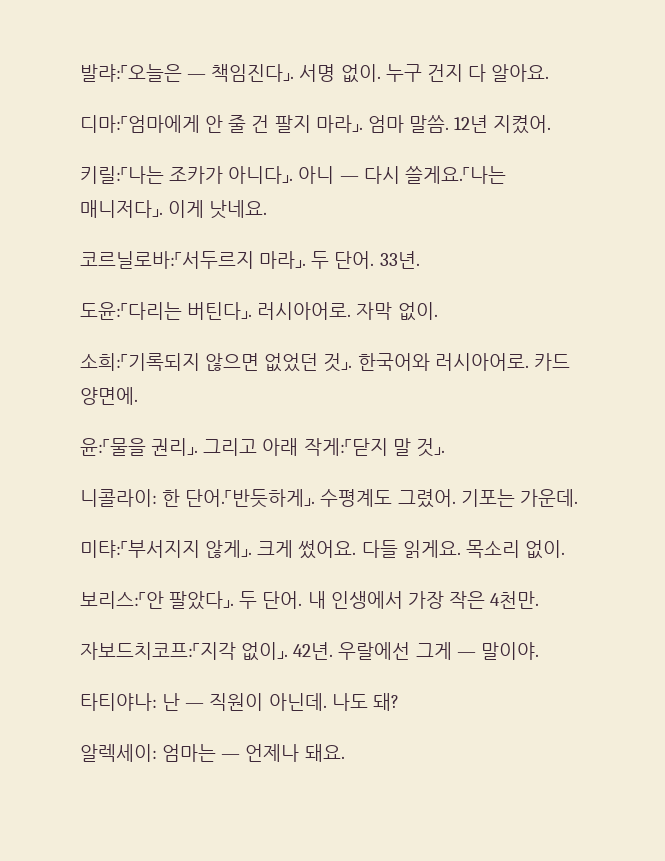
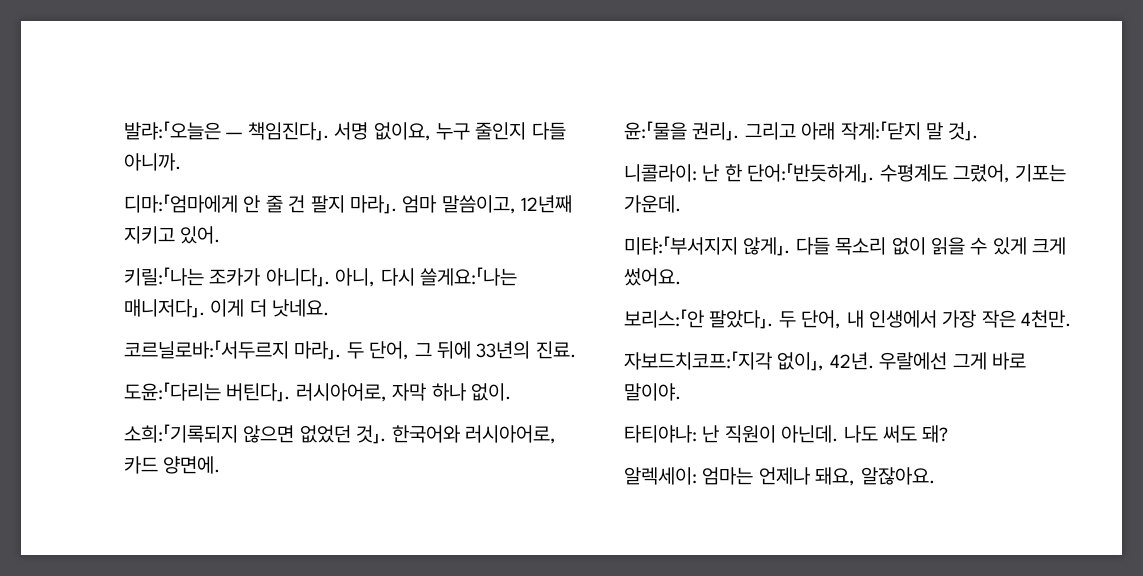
- 서명 없이. 누구 건지 다 알아요.
+ 서명 없이요, 누구 줄인지 다들 아니까.
- 엄마 말씀. 12년 지켰어.
+ 엄마 말씀이고, 12년째 지키고 있어.
- 아니 — 다시 쓸게요.「나는 매니저다」.
+ 아니, 다시 쓸게요:「나는 매니저다」.
- 이게 낫네요.
+ 이게 더 낫네요.
- 두 단어. 33년.
+ 두 단어, 그 뒤에 33년의 진료.
- 러시아어로. 자막 없이.
+ 러시아어로, 자막 하나 없이.
- 한국어와 러시아어로. 카드 양면에.
+ 한국어와 러시아어로, 카드 양면에.
- 니콜라이: 한 단어.「반듯하게」.
+ 니콜라이: 난 한 단어:「반듯하게」.
- 수평계도 그렸어. 기포는 가운데.
+ 수평계도 그렸어, 기포는 가운데.
- 크게 썼어요. 다들 읽게요. 목소리 없이.
+ 다들 목소리 없이 읽을 수 있게 크게 썼어요.
- 두 단어. 내 인생에서 가장 작은 4천만.
+ 두 단어, 내 인생에서 가장 작은 4천만.
- 자보드치코프:「지각 없이」. 42년.
+ 자보드치코프:「지각 없이」, 42년.
- 우랄에선 그게 — 말이야.
+ 우랄에선 그게 바로 말이야.
- 타티야나: 난 — 직원이 아닌데.
+ 타티야나: 난 직원이 아닌데.
- 나도 돼?
+ 나도 써도 돼?
- 알렉세이: 엄마는 — 언제나 돼요.
+ 알렉세이: 엄마는 언제나 돼요, 알잖아요.

